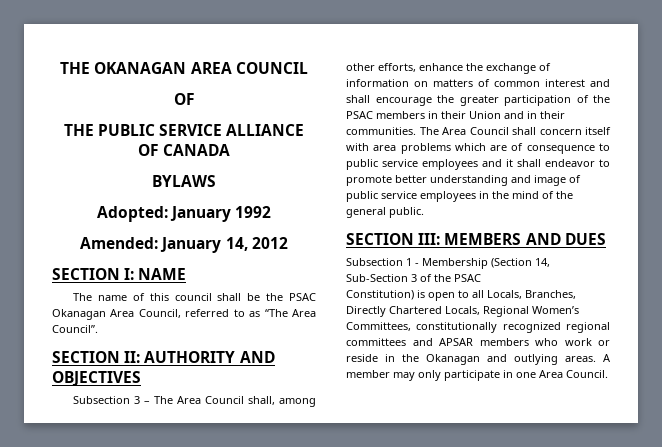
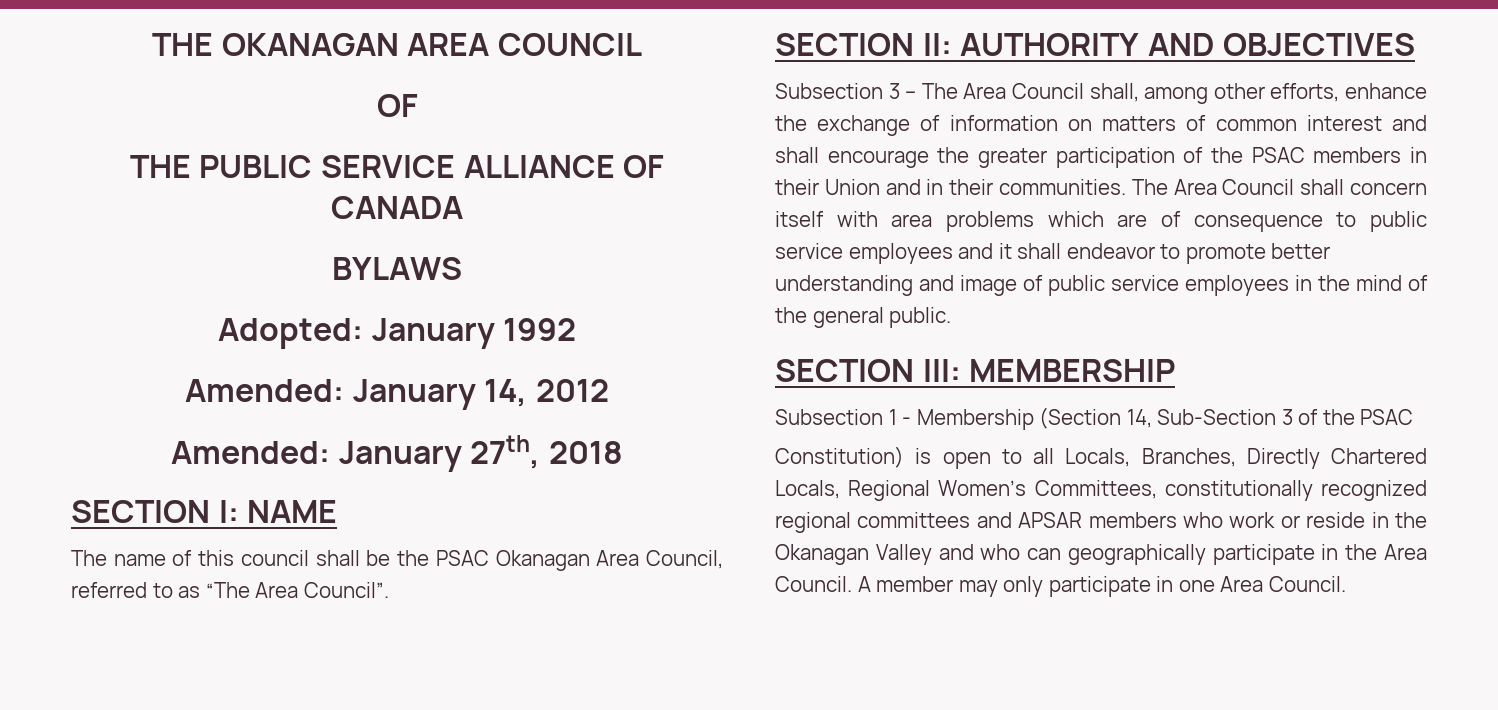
+ Amended: January 27th, 2018
- SECTION III: MEMBERS AND DUES
+ SECTION III: MEMBERSHIP
- Constitution) is open to all Locals, Branches, Directly Chartered Locals, Regional Women’s Committees, constitutionally recognized regional committees and APSAR members who work or reside in the Okanagan and outlying areas.
+ Constitution) is open to all Locals, Branches, Directly Chartered Locals, Regional Women’s Committees, constitutionally recognized regional committees and APSAR members who work or reside in the Okanagan Valley and who can geographically participate in the Area Council.

